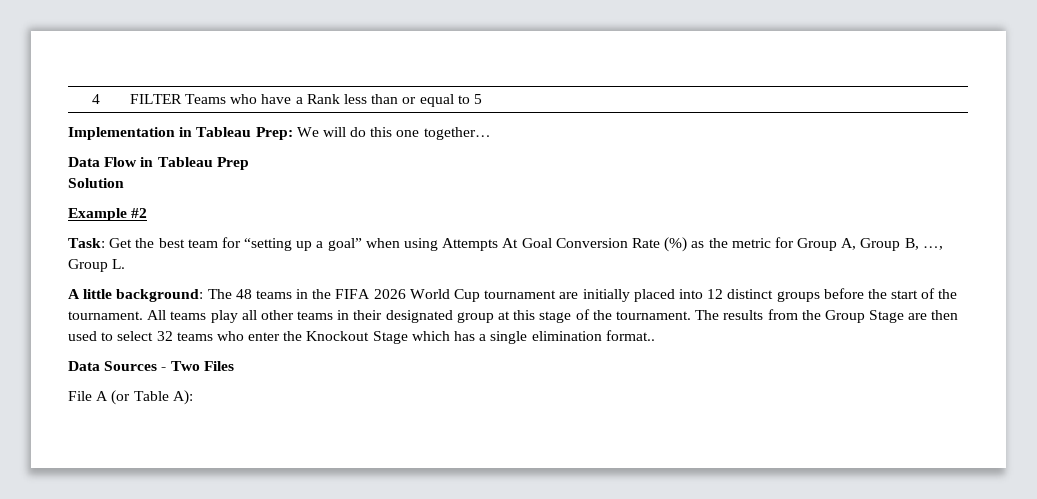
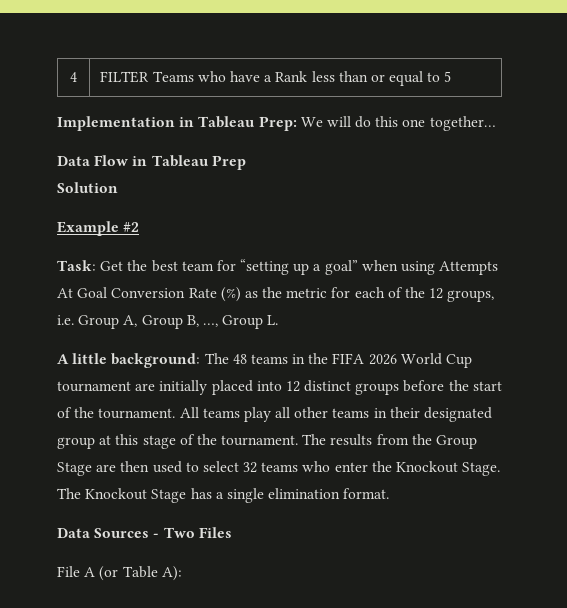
- Task: Get the best team for “setting up a goal” when using Attempts At Goal Conversion Rate (%) as the metric for Group A, Group B, …, Group L.
+ Task: Get the best team for “setting up a goal” when using Attempts At Goal Conversion Rate (%) as the metric for each of the 12 groups, i.e. Group A, Group B, …, Group L.
- The results from the Group Stage are then used to select 32 teams who enter the Knockout Stage which has a single elimination format..
+ The results from the Group Stage are then used to select 32 teams who enter the Knockout Stage. The Knockout Stage has a single elimination format.

